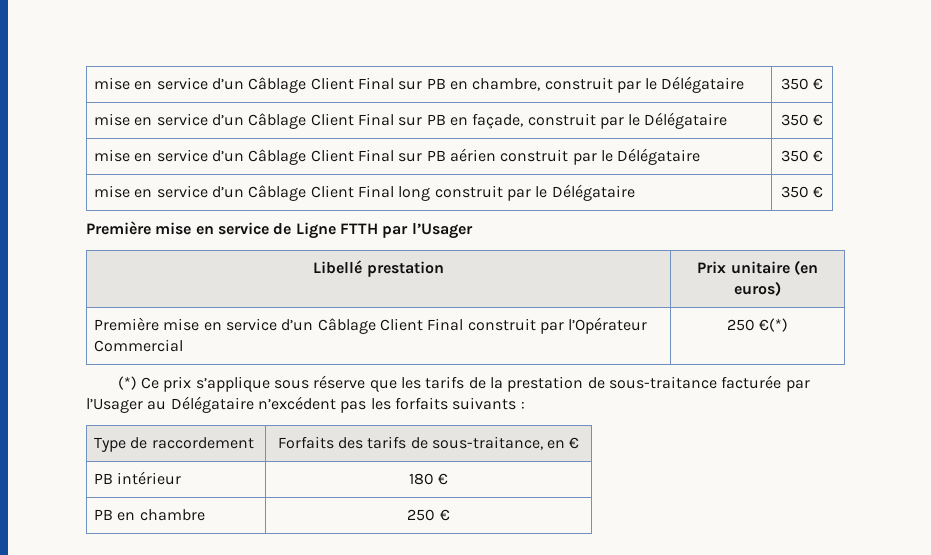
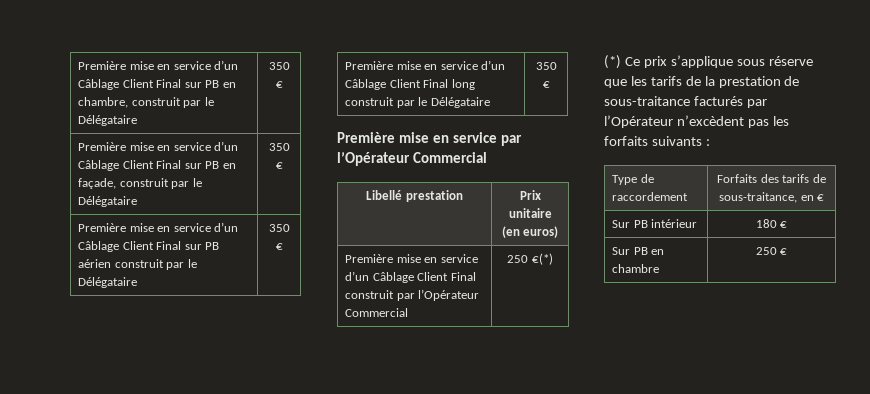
- mise en service d’un Câblage Client Final sur PB en chambre, construit par le Délégataire | 350 €
+ Première mise en service d’un Câblage Client Final sur PB en chambre, construit par le Délégataire | 350 €
- mise en service d’un Câblage Client Final sur PB en façade, construit par le Délégataire | 350 €
+ Première mise en service d’un Câblage Client Final sur PB en façade, construit par le Délégataire | 350 €
- mise en service d’un Câblage Client Final sur PB aérien construit par le Délégataire | 350 €
+ Première mise en service d’un Câblage Client Final sur PB aérien construit par le Délégataire | 350 €
- mise en service d’un Câblage Client Final long construit par le Délégataire | 350 €
+ Première mise en service d’un Câblage Client Final long construit par le Délégataire | 350 €
- Première mise en service de Ligne FTTH par l’Usager
+ Première mise en service par l’Opérateur Commercial
- (*) Ce prix s’applique sous réserve que les tarifs de la prestation de sous-traitance facturée par l’Usager au Délégataire n’excédent pas les forfaits suivants :
+ (*) Ce prix s’applique sous réserve que les tarifs de la prestation de sous-traitance facturés par l’Opérateur n’excèdent pas les forfaits suivants :
- PB intérieur | 180 €
+ Sur PB intérieur | 180 €
- PB en chambre | 250 €
+ Sur PB en chambre | 250 €

